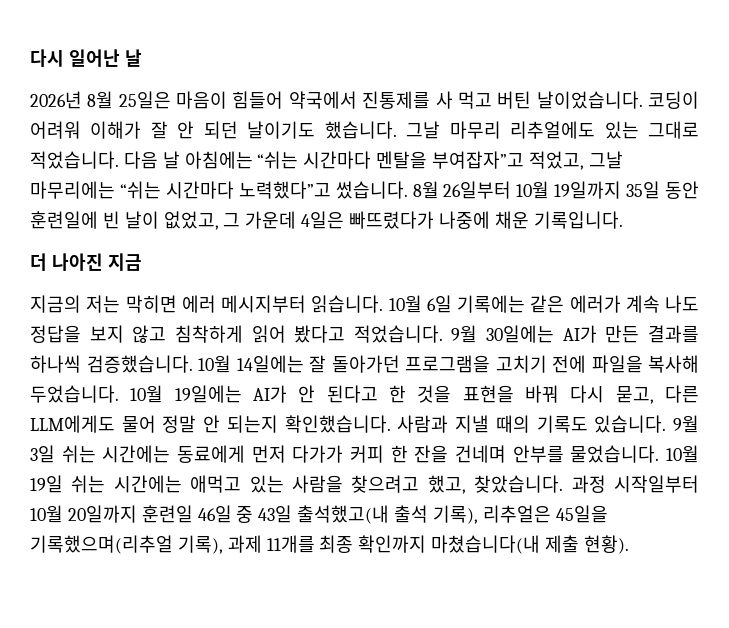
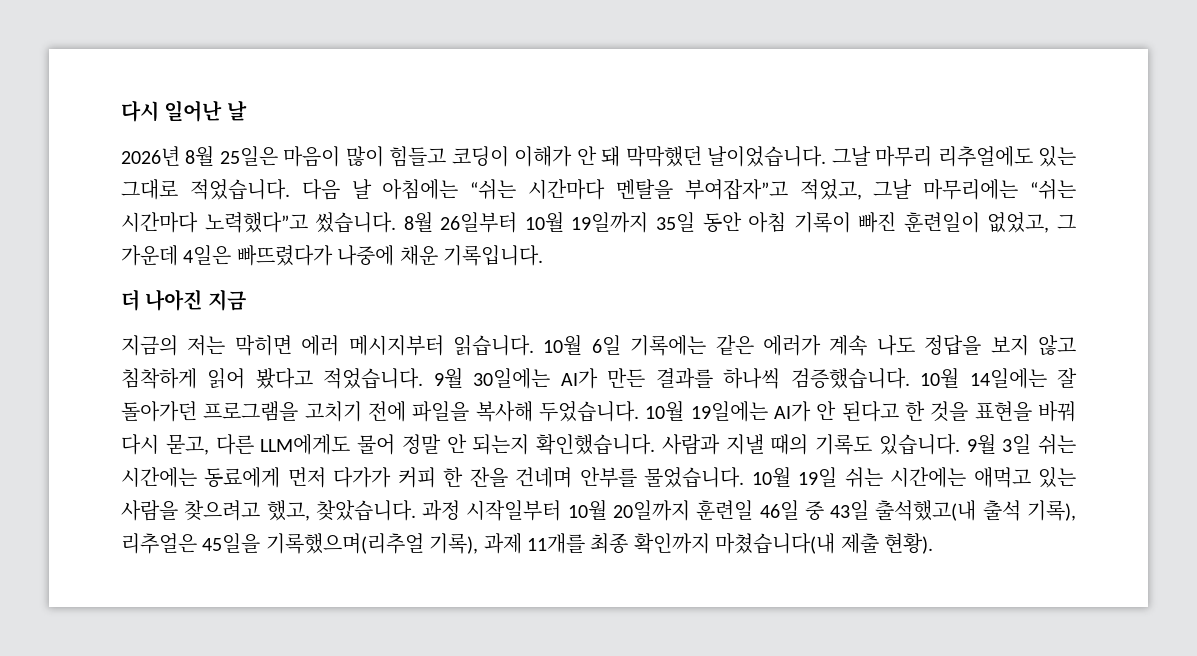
- 2026년 8월 25일은 마음이 힘들어 약국에서 진통제를 사 먹고 버틴 날이었습니다. 코딩이 어려워 이해가 잘 안 되던 날이기도 했습니다.
+ 2026년 8월 25일은 마음이 많이 힘들고 코딩이 이해가 안 돼 막막했던 날이었습니다.
- 8월 26일부터 10월 19일까지 35일 동안 훈련일에 빈 날이 없었고, 그 가운데 4일은 빠뜨렸다가 나중에 채운 기록입니다.
+ 8월 26일부터 10월 19일까지 35일 동안 아침 기록이 빠진 훈련일이 없었고, 그 가운데 4일은 빠뜨렸다가 나중에 채운 기록입니다.

